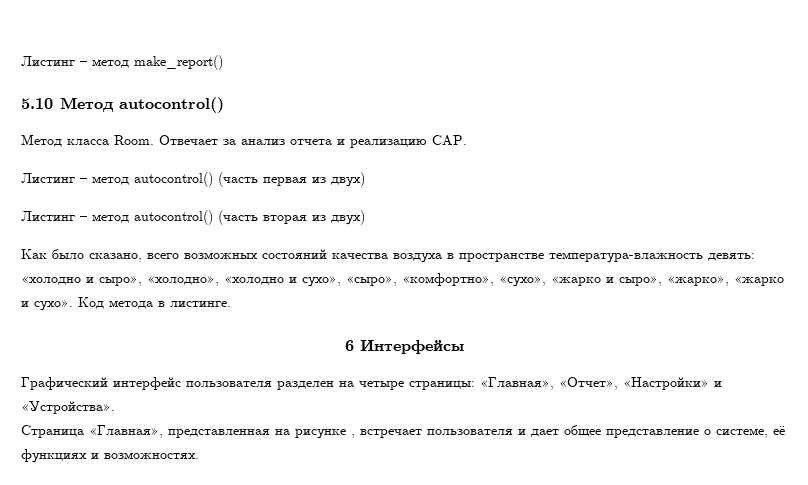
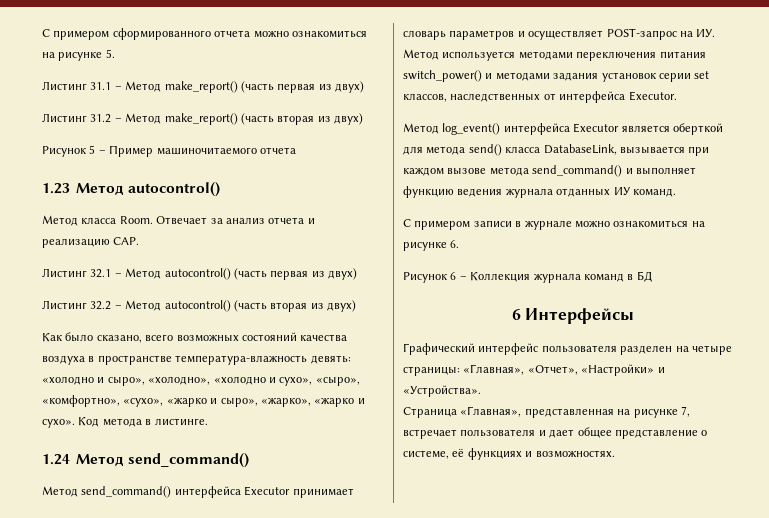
- Листинг – метод make_report()
- 5.10 Метод autocontrol()
+ С примером сформированного отчета можно ознакомиться на рисунке 5.
+ Листинг 31.1 – Метод make_report() (часть первая из двух)
+ Листинг 31.2 – Метод make_report() (часть вторая из двух)
+ Рисунок 5 – Пример машиночитаемого отчета
+ 1.23 Метод autocontrol()
- Листинг – метод autocontrol() (часть первая из двух)
+ Листинг 32.1 – Метод autocontrol() (часть первая из двух)
- Листинг – метод autocontrol() (часть вторая из двух)
+ Листинг 32.2 – Метод autocontrol() (часть вторая из двух)
+ 1.24 Метод send_command()
+ Метод send_command() интерфейса Executor принимает словарь параметров и осуществляет POST-запрос на ИУ. Метод используется методами переключения питания switch_power() и методами задания установок серии set классов, наследственных от интерфейса Executor.
+ Метод log_event() интерфейса Executor является оберткой для метода send() класса DatabaseLink, вызывается при каждом вызове метода send_command() и выполняет функцию ведения журнала отданных ИУ команд.
+ С примером записи в журнале можно ознакомиться на рисунке 6.
+ Рисунок 6 – Коллекция журнала команд в БД
- Страница «Главная», представленная на рисунке , встречает пользователя и дает общее представление о системе, её функциях и возможностях.
+ Страница «Главная», представленная на рисунке 7, встречает пользователя и дает общее представление о системе, её функциях и возможностях.

